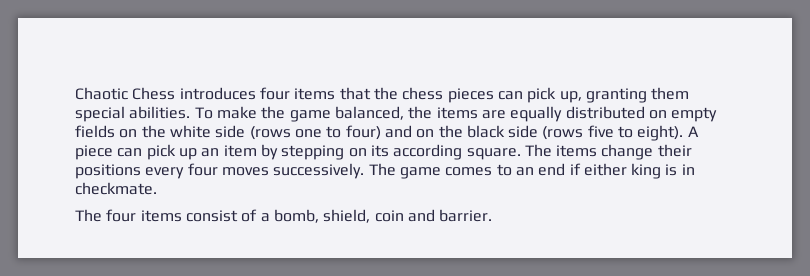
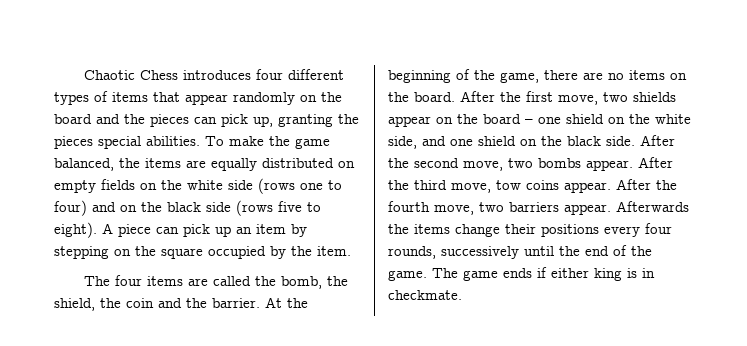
- Chaotic Chess introduces four items that the chess pieces can pick up, granting them special abilities.
+ Chaotic Chess introduces four different types of items that appear randomly on the board and the pieces can pick up, granting the pieces special abilities.
- A piece can pick up an item by stepping on its according square. The items change their positions every four moves successively. The game comes to an end if either king is in checkmate.
+ A piece can pick up an item by stepping on the square occupied by the item.
+ The four items are called the bomb, the shield, the coin and the barrier. At the beginning of the game, there are no items on the board. After the first move, two shields appear on the board – one shield on the white side, and one shield on the black side. After the second move, two bombs appear. After the third move, tow coins appear. After the fourth move, two barriers appear. Afterwards the items change their positions every four rounds, successively until the end of the game. The game ends if either king is in checkmate.
- The four items consist of a bomb, shield, coin and barrier.

